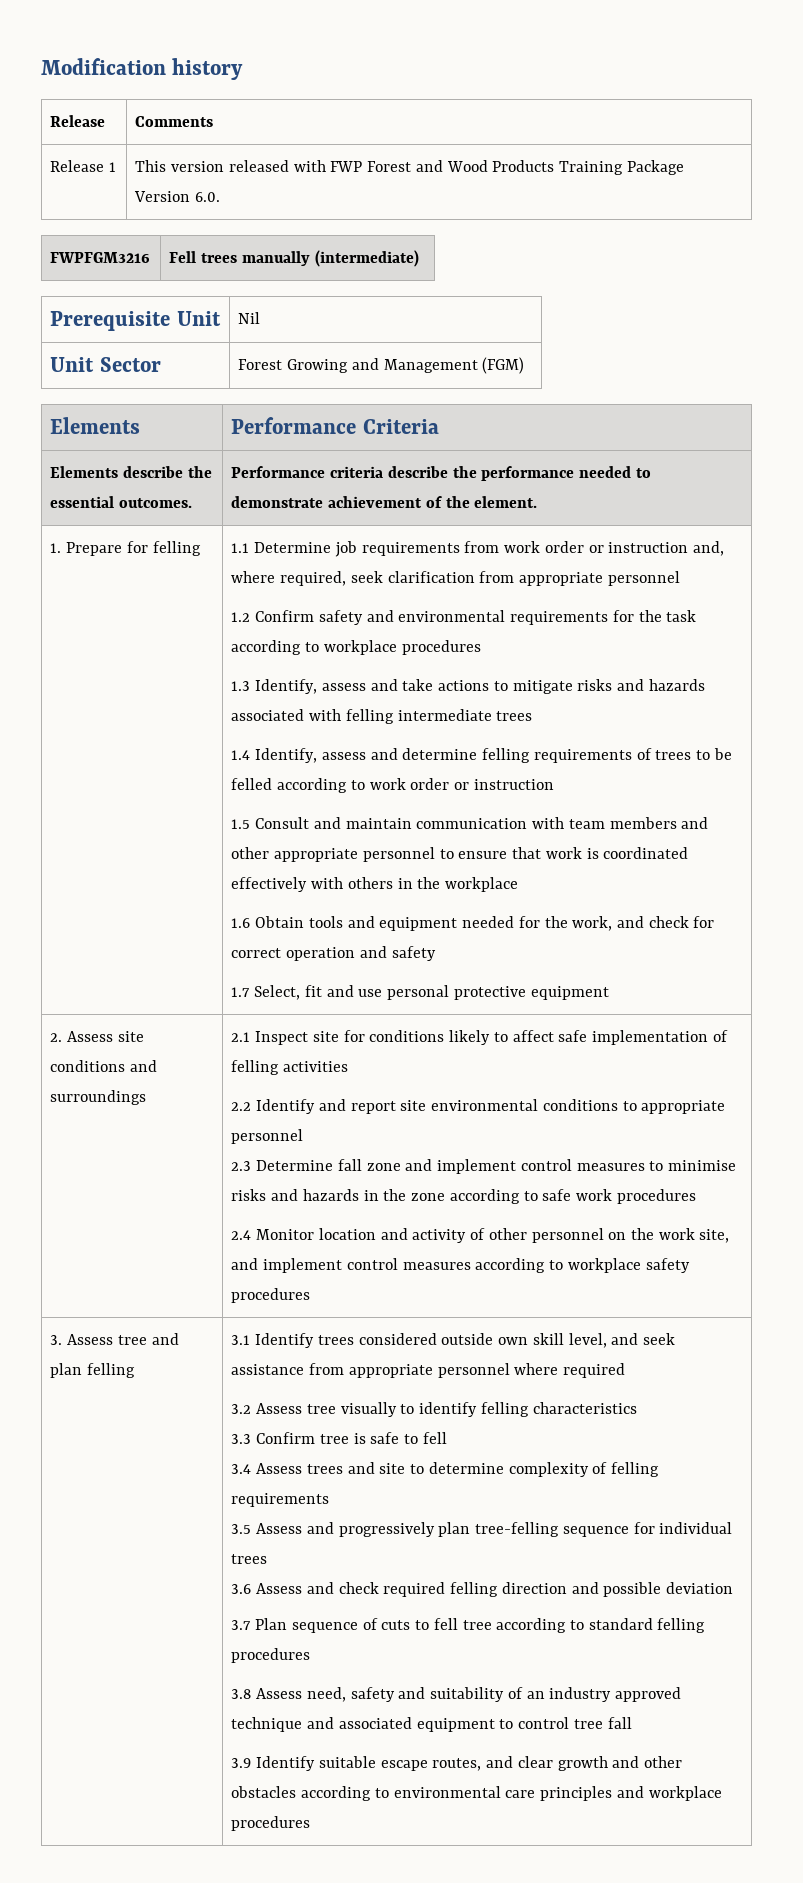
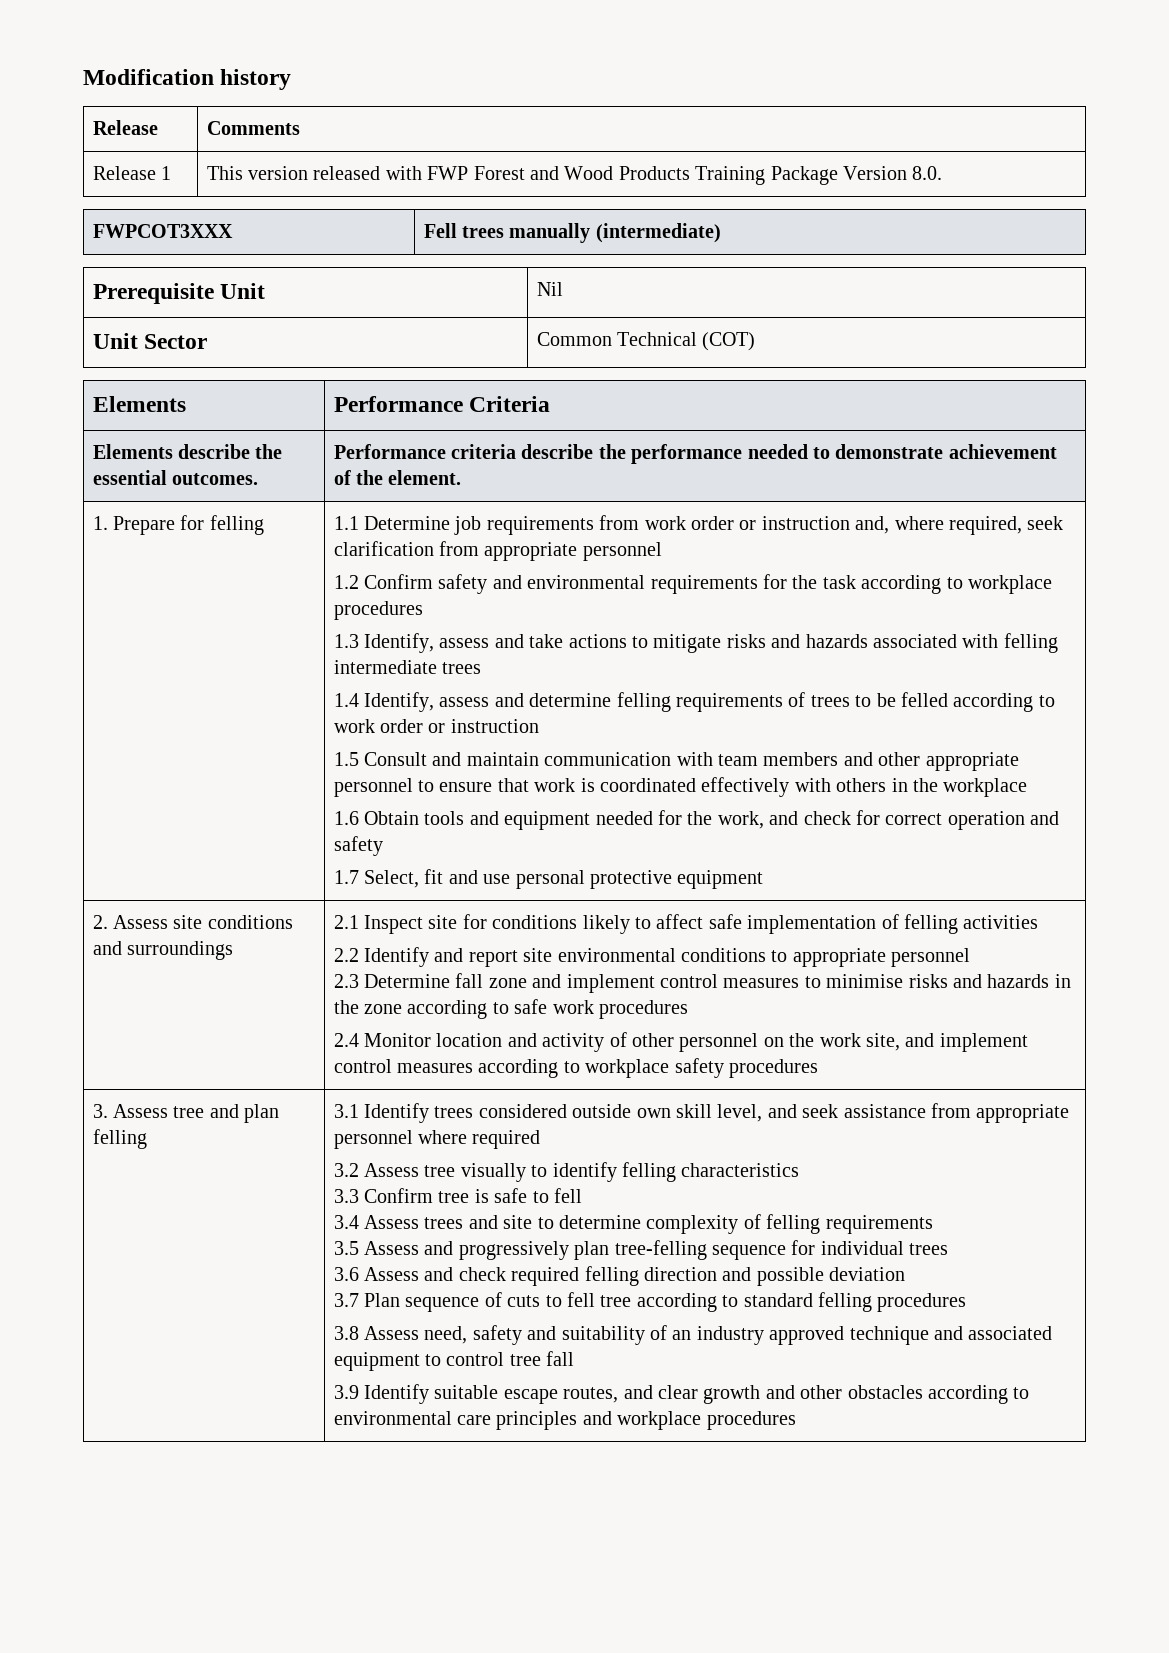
- Release 1 | This version released with FWP Forest and Wood Products Training Package Version 6.0.
- FWPFGM3216 | Fell trees manually (intermediate)
+ Release 1 | This version released with FWP Forest and Wood Products Training Package Version 8.0.
+ FWPCOT3XXX | Fell trees manually (intermediate)
- Unit Sector | Forest Growing and Management (FGM)
+ Unit Sector | Common Technical (COT)

